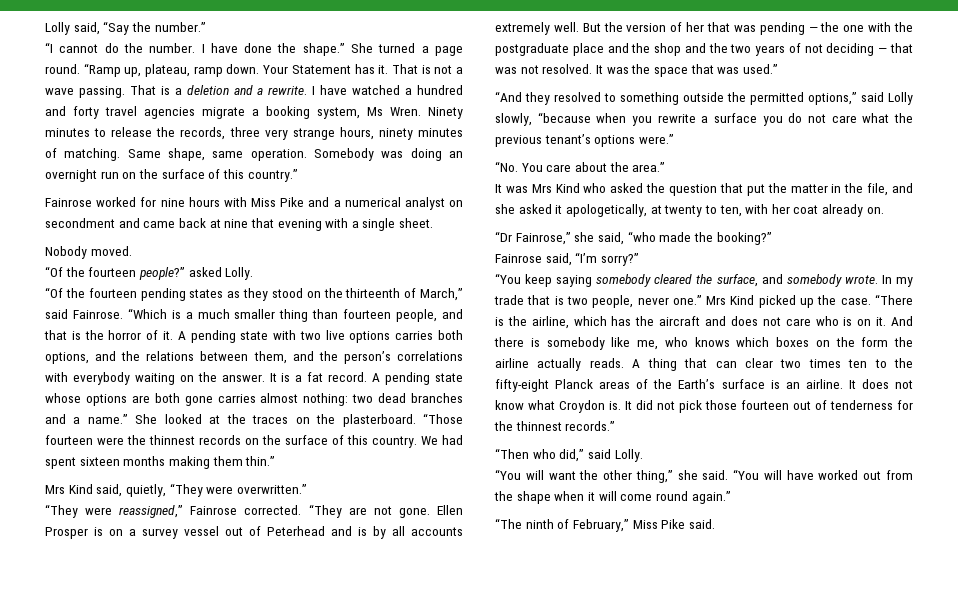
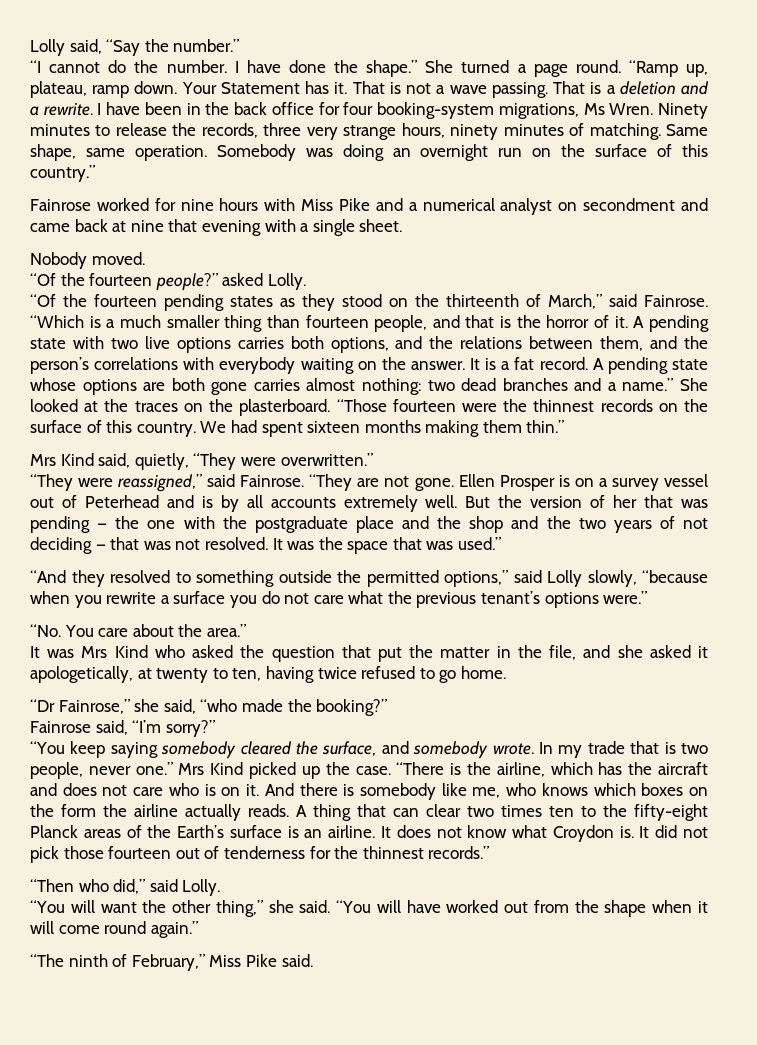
- I have watched a hundred and forty travel agencies migrate a booking system, Ms Wren.
+ I have been in the back office for four booking-system migrations, Ms Wren.
- “They were reassigned,” Fainrose corrected.
+ “They were reassigned,” said Fainrose.
- It was Mrs Kind who asked the question that put the matter in the file, and she asked it apologetically, at twenty to ten, with her coat already on.
+ It was Mrs Kind who asked the question that put the matter in the file, and she asked it apologetically, at twenty to ten, having twice refused to go home.

